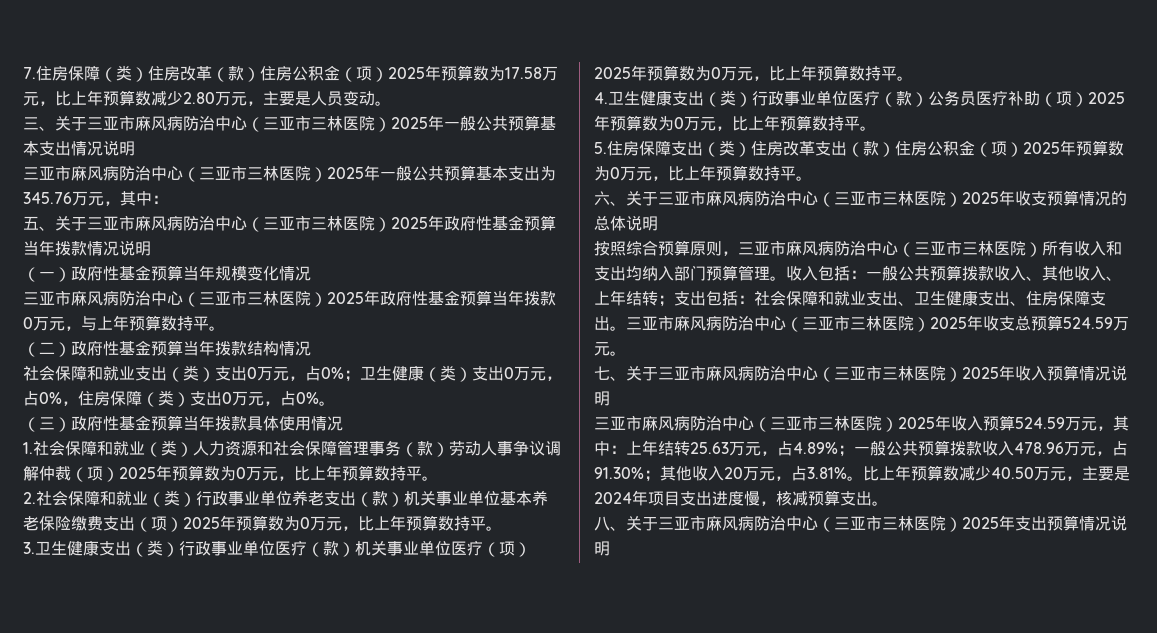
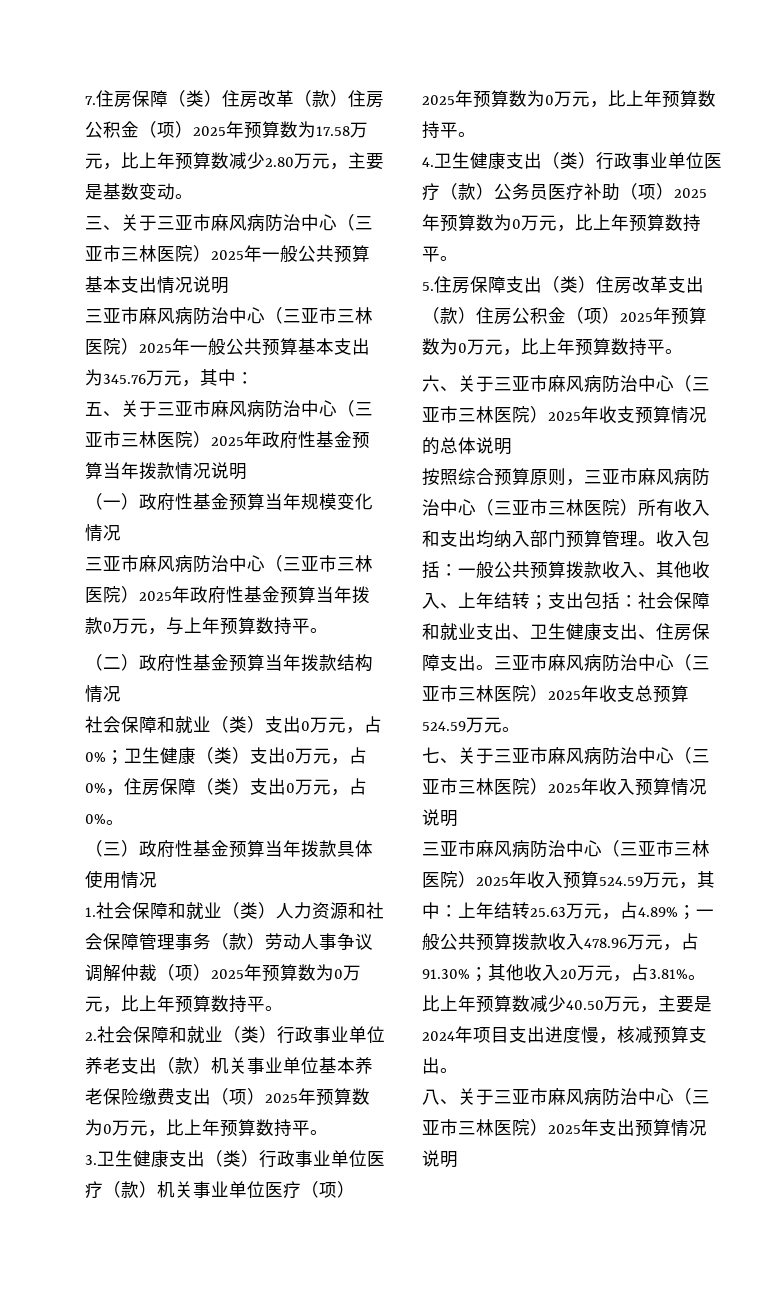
- 7.住房保障（类）住房改革（款）住房公积金（项）2025年预算数为17.58万元，比上年预算数减少2.80万元，主要是人员变动。
+ 7.住房保障（类）住房改革（款）住房公积金（项）2025年预算数为17.58万元，比上年预算数减少2.80万元，主要是基数变动。
- 社会保障和就业支出（类）支出0万元，占0%；卫生健康（类）支出0万元，占0%，住房保障（类）支出0万元，占0%。
+ 社会保障和就业（类）支出0万元，占0%；卫生健康（类）支出0万元，占0%，住房保障（类）支出0万元，占0%。

